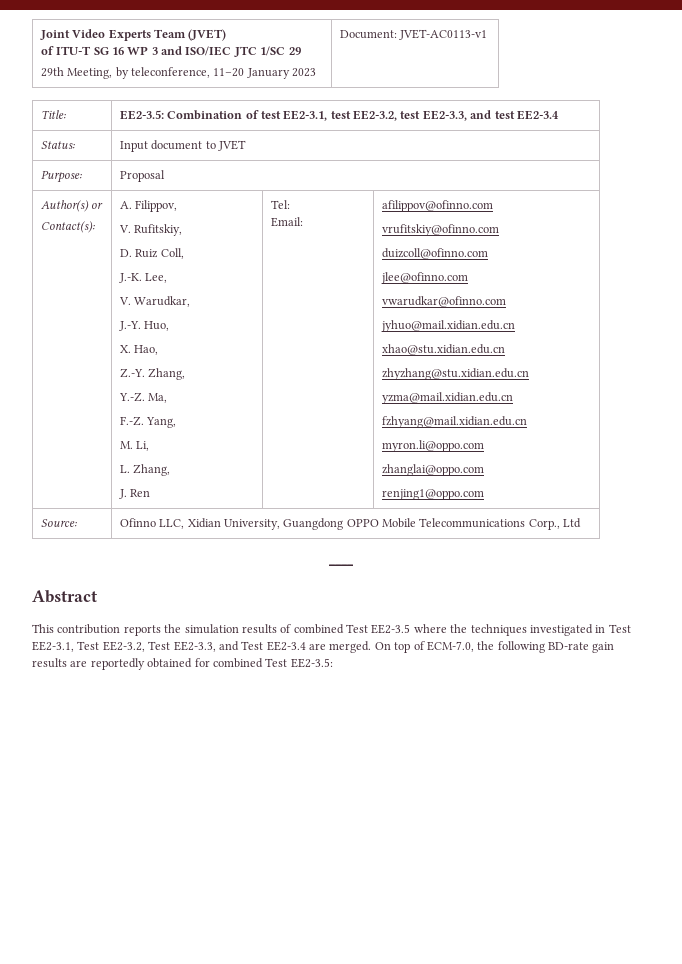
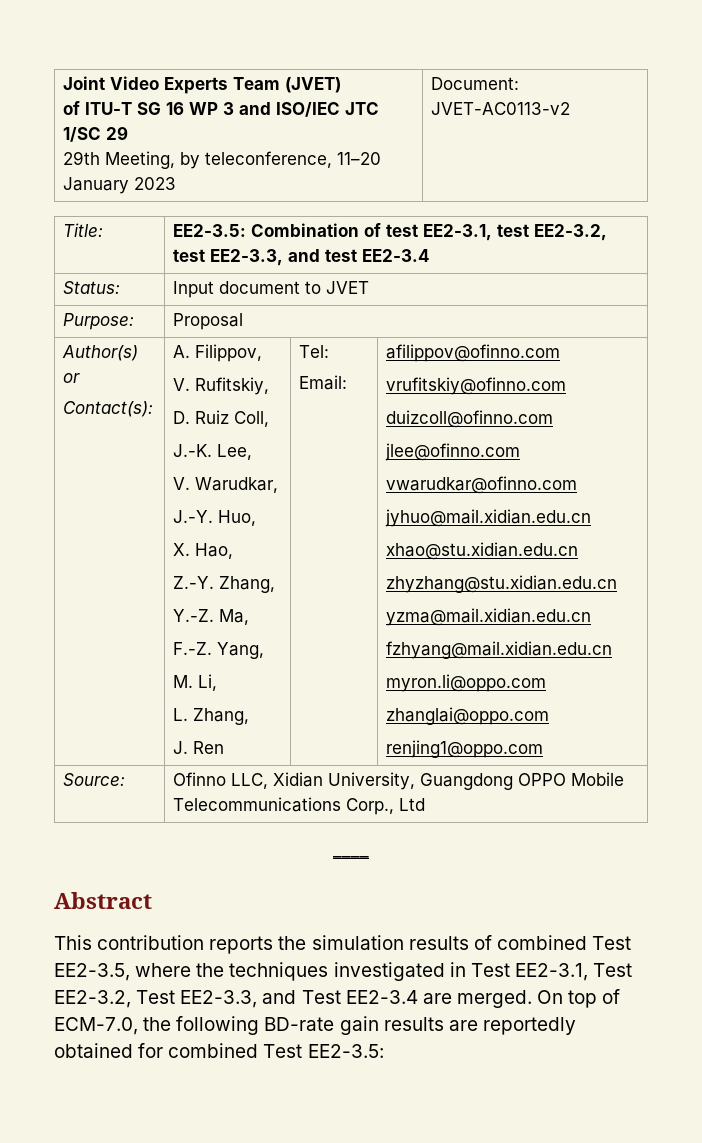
  Joint Video Experts Team (JVET)
  of ITU-T SG 16 WP 3 and ISO/IEC JTC 1/SC 29
- 29th Meeting, by teleconference, 11–20 January 2023 | Document: JVET-AC0113-v1
+ 29th Meeting, by teleconference, 11–20 January 2023 | Document: JVET-AC0113-v2
- This contribution reports the simulation results of combined Test EE2-3.5 where the techniques investigated in Test EE2-3.1, Test EE2-3.2, Test EE2-3.3, and Test EE2-3.4 are merged.
+ This contribution reports the simulation results of combined Test EE2-3.5, where the techniques investigated in Test EE2-3.1, Test EE2-3.2, Test EE2-3.3, and Test EE2-3.4 are merged.

